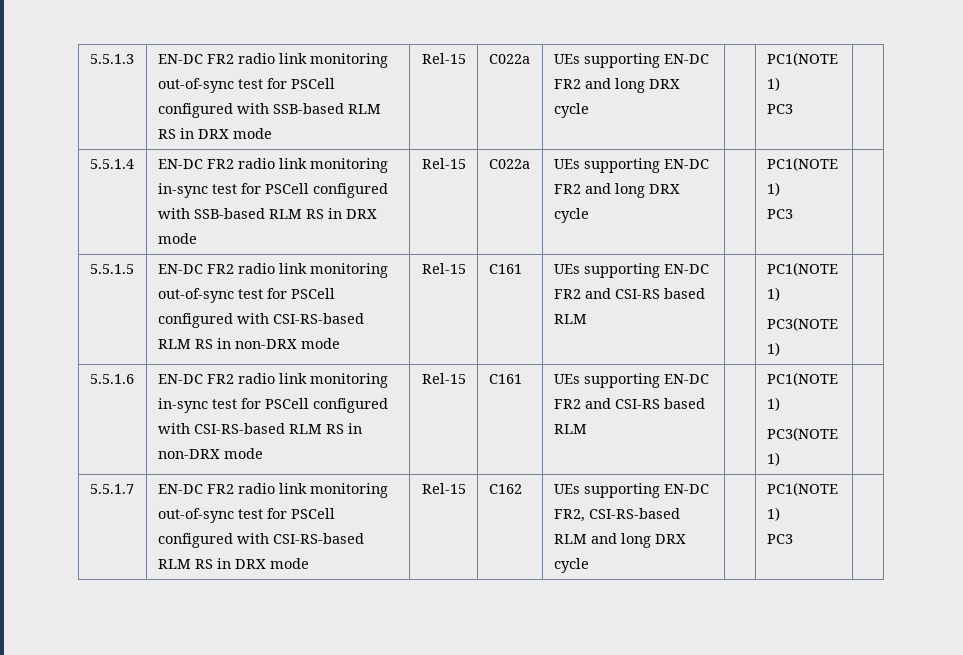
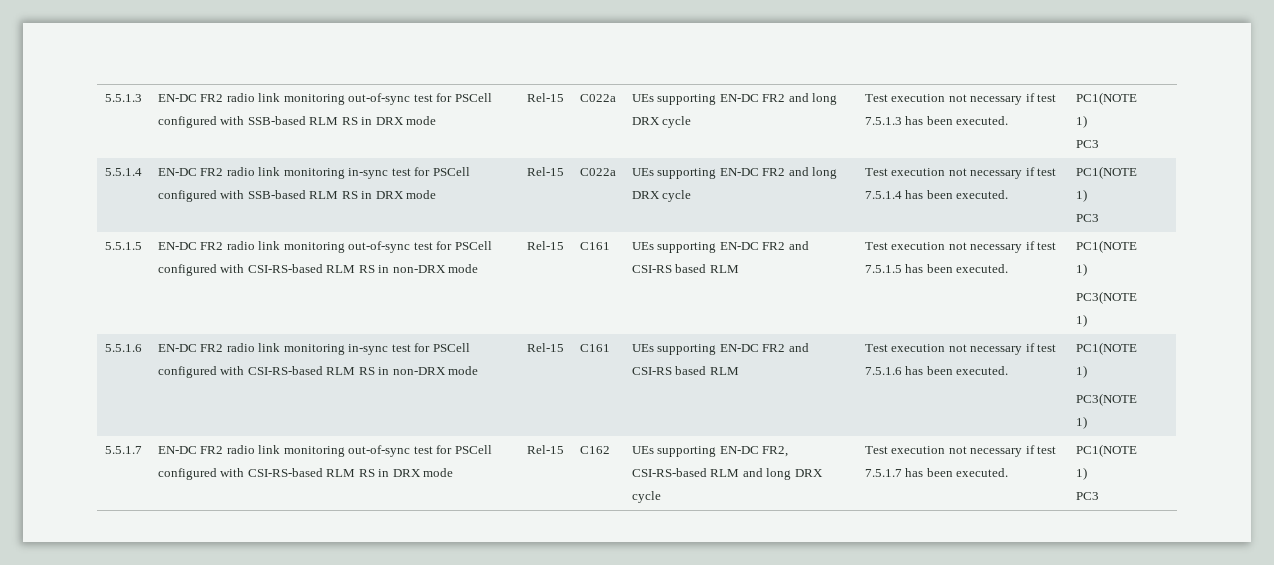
+ Test execution not necessary if test 7.5.1.3 has been executed.
+ Test execution not necessary if test 7.5.1.4 has been executed.
+ Test execution not necessary if test 7.5.1.5 has been executed.
+ Test execution not necessary if test 7.5.1.6 has been executed.
+ Test execution not necessary if test 7.5.1.7 has been executed.

